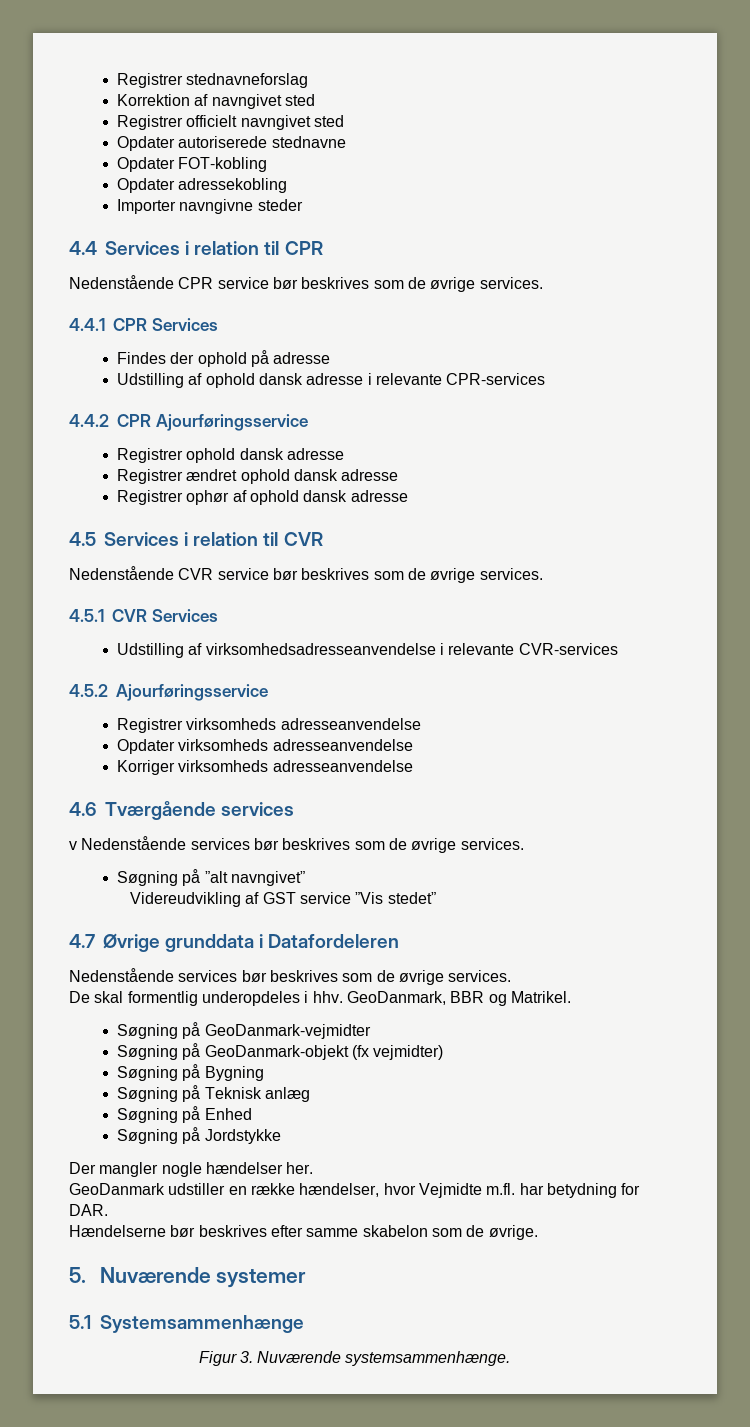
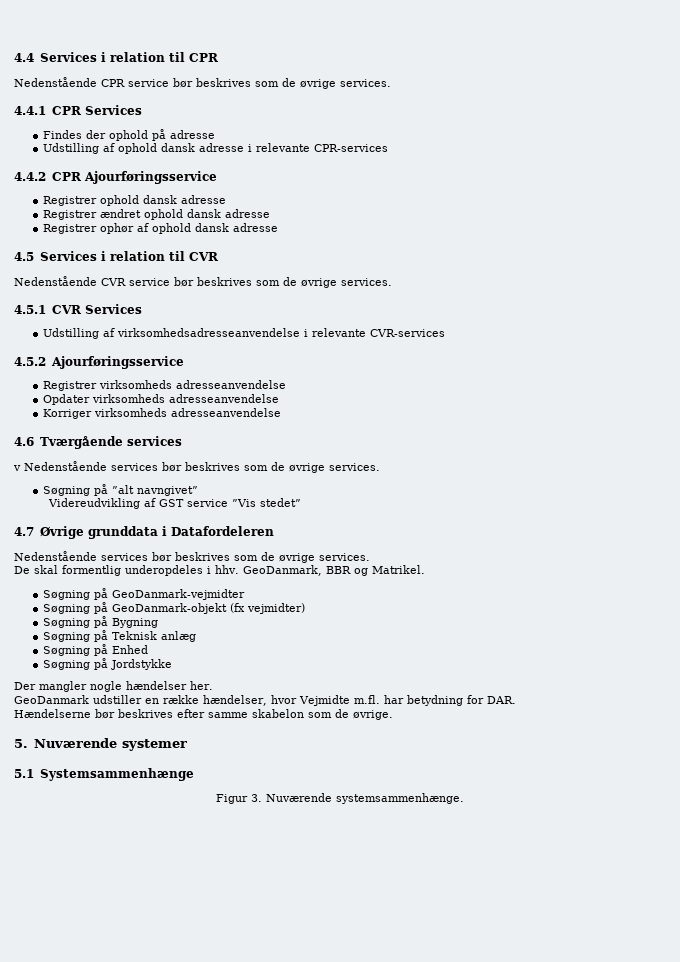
- Registrer stednavneforslag
- Korrektion af navngivet sted
- Registrer officielt navngivet sted
- Opdater autoriserede stednavne
- Opdater FOT-kobling
- Opdater adressekobling
- Importer navngivne steder

